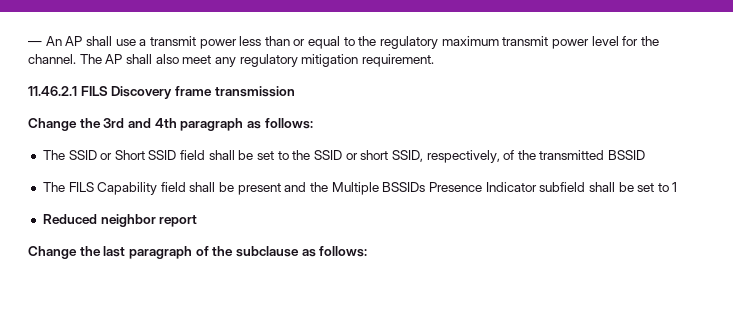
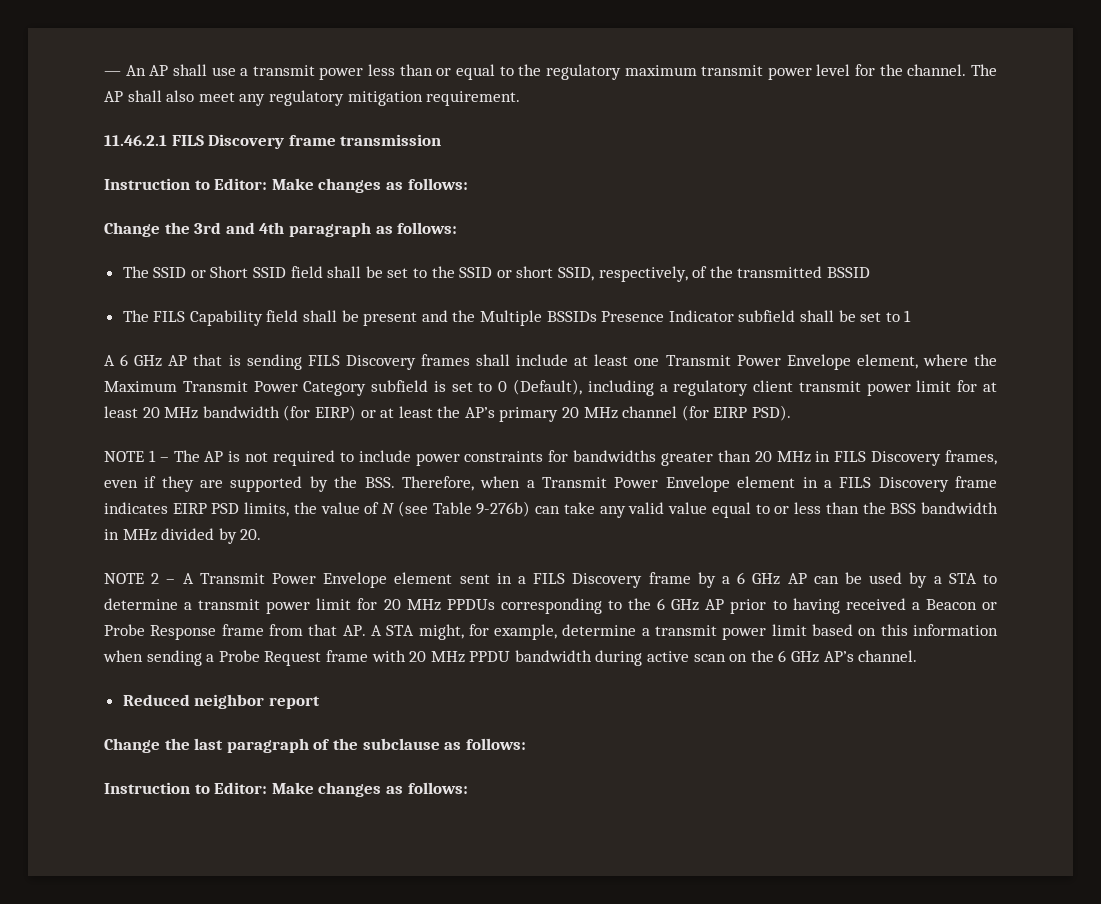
  11.46.2.1 FILS Discovery frame transmission
+ Instruction to Editor: Make changes as follows:
+ A 6 GHz AP that is sending FILS Discovery frames shall include at least one Transmit Power Envelope element, where the Maximum Transmit Power Category subfield is set to 0 (Default), including a regulatory client transmit power limit for at least 20 MHz bandwidth (for EIRP) or at least the AP’s primary 20 MHz channel (for EIRP PSD).
+ NOTE 1 – The AP is not required to include power constraints for bandwidths greater than 20 MHz in FILS Discovery frames, even if they are supported by the BSS. Therefore, when a Transmit Power Envelope element in a FILS Discovery frame indicates EIRP PSD limits, the value of N (see Table 9-276b) can take any valid value equal to or less than the BSS bandwidth in MHz divided by 20.
+ NOTE 2 – A Transmit Power Envelope element sent in a FILS Discovery frame by a 6 GHz AP can be used by a STA to determine a transmit power limit for 20 MHz PPDUs corresponding to the 6 GHz AP prior to having received a Beacon or Probe Response frame from that AP. A STA might, for example, determine a transmit power limit based on this information when sending a Probe Request frame with 20 MHz PPDU bandwidth during active scan on the 6 GHz AP’s channel.
  Change the last paragraph of the subclause as follows:
+ Instruction to Editor: Make changes as follows:

